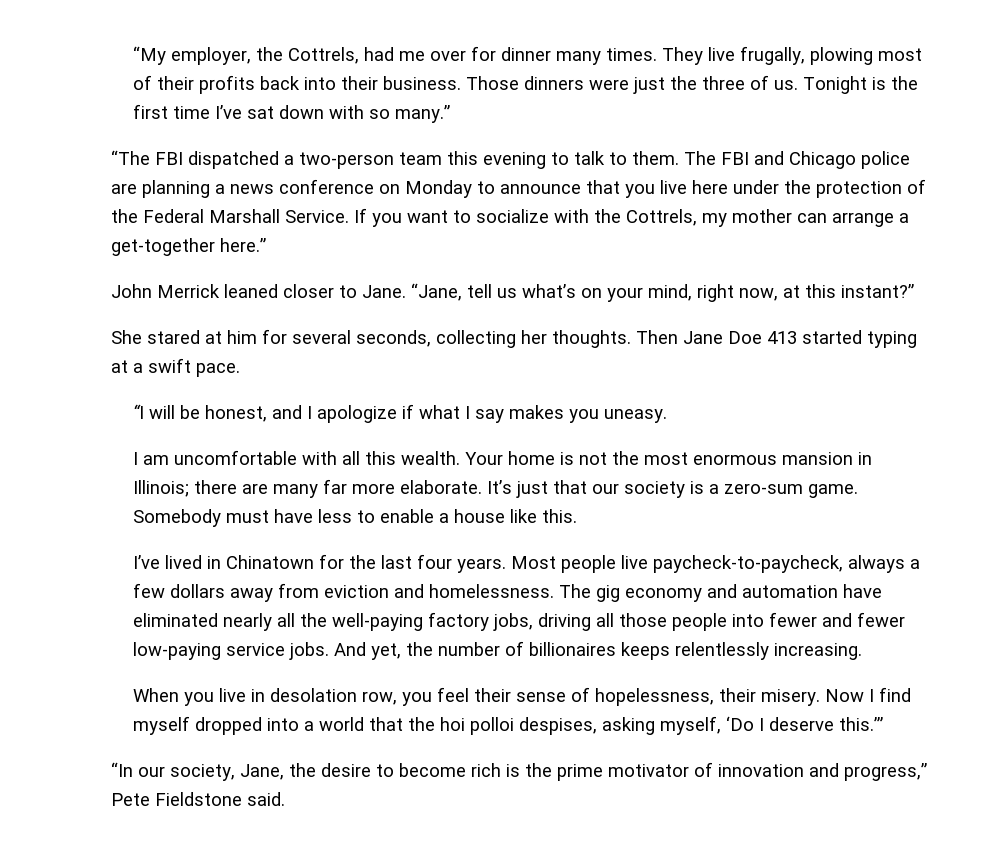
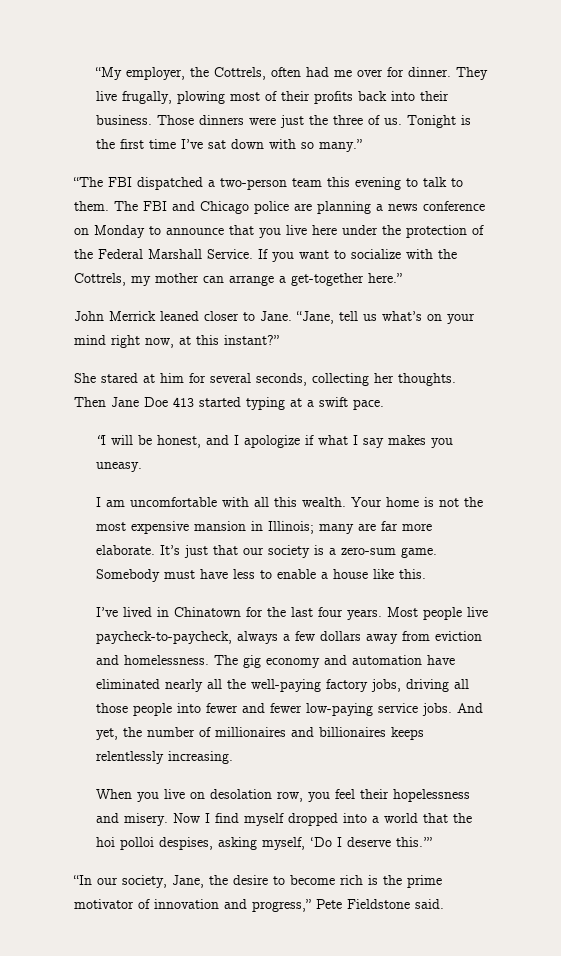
- “My employer, the Cottrels, had me over for dinner many times.
+ “My employer, the Cottrels, often had me over for dinner.
- “Jane, tell us what’s on your mind, right now, at this instant?”
+ “Jane, tell us what’s on your mind right now, at this instant?”
- Your home is not the most enormous mansion in Illinois; there are many far more elaborate.
+ Your home is not the most expensive mansion in Illinois; many are far more elaborate.
- And yet, the number of billionaires keeps relentlessly increasing.
+ And yet, the number of millionaires and billionaires keeps relentlessly increasing.
- When you live in desolation row, you feel their sense of hopelessness, their misery.
+ When you live on desolation row, you feel their hopelessness and misery.

